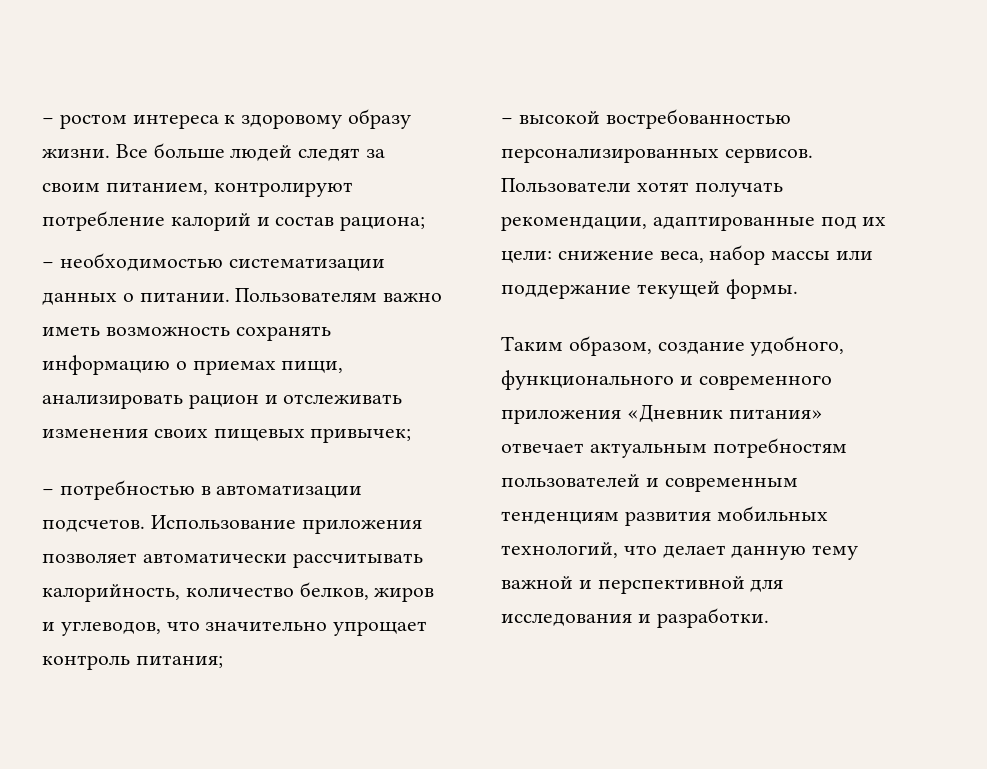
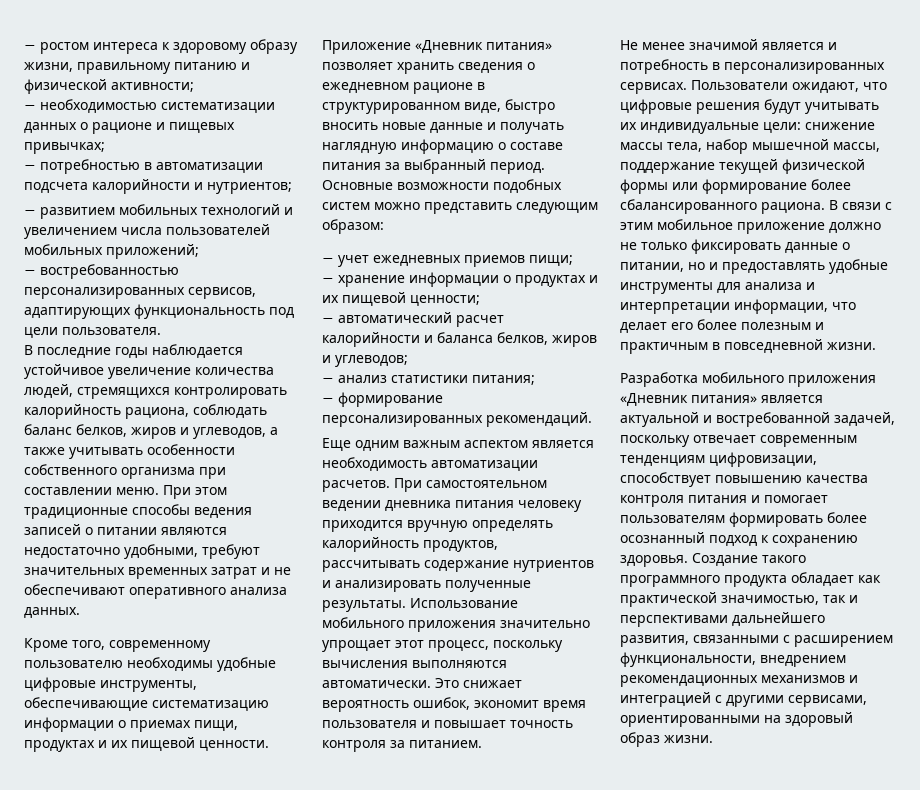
- − ростом интереса к здоровому образу жизни. Все больше людей следят за своим питанием, контролируют потребление калорий и состав рациона;
+ − ростом интереса к здоровому образу жизни, правильному питанию и физической активности;
- − необходимостью систематизации данных о питании. Пользователям важно иметь возможность сохранять информацию о приемах пищи, анализировать рацион и отслеживать изменения своих пищевых привычек;
- − потребностью в автоматизации подсчетов. Использование приложения позволяет автоматически рассчитывать калорийность, количество белков, жиров и углеводов, что значительно упрощает контроль питания;
- − высокой востребованностью персонализированных сервисов. Пользователи хотят получать рекомендации, адаптированные под их цели: снижение веса, набор массы или поддержание текущей формы.
- Таким образом, создание удобного, функционального и современного приложения «Дневник питания» отвечает актуальным потребностям пользователей и современным тенденциям развития мобильных технологий, что делает данную тему важной и перспективной для исследования и разработки.
+ − необходимостью систематизации данных о рационе и пищевых привычках;
+ − потребностью в автоматизации подсчета калорийности и нутриентов;
+ − развитием мобильных технологий и увеличением числа пользователей мобильных приложений;
+ − востребованностью персонализированных сервисов, адаптирующих функциональность под цели пользователя.
+ В последние годы наблюдается устойчивое увеличение количества людей, стремящихся контролировать калорийность рациона, соблюдать баланс белков, жиров и углеводов, а также учитывать особенности собственного организма при составлении меню. При этом традиционные способы ведения записей о питании являются недостаточно удобными, требуют значительных временных затрат и не обеспечивают оперативного анализа данных.
+ Кроме того, современному пользователю необходимы удобные цифровые инструменты, обеспечивающие систематизацию информации о приемах пищи, продуктах и их пищевой ценности. Приложение «Дневник питания» позволяет хранить сведения о ежедневном рационе в структурированном виде, быстро вносить новые данные и получать наглядную информацию о составе питания за выбранный период. Основные возможности подобных систем можно представить следующим образом:
+ − учет ежедневных приемов пищи;
+ − хранение информации о продуктах и их пищевой ценности;
+ − автоматический расчет калорийности и баланса белков, жиров и углеводов;
+ − анализ статистики питания;
+ − формирование персонализированных рекомендаций.
+ Еще одним важным аспектом является необходимость автоматизации расчетов. При самостоятельном ведении дневника питания человеку приходится вручную определять калорийность продуктов, рассчитывать содержание нутриентов и анализировать полученные результаты. Использование мобильного приложения значительно упрощает этот процесс, поскольку вычисления выполняются автоматически. Это снижает вероятность ошибок, экономит время пользователя и повышает точность контроля за питанием.
+ Не менее значимой является и потребность в персонализированных сервисах. Пользователи ожидают, что цифровые решения будут учитывать их индивидуальные цели: снижение массы тела, набор мышечной массы, поддержание текущей физической формы или формирование более сбалансированного рациона. В связи с этим мобильное приложение должно не только фиксировать данные о питании, но и предоставлять удобные инструменты для анализа и интерпретации информации, что делает его более полезным и практичным в повседневной жизни.
+ Разработка мобильного приложения «Дневник питания» является актуальной и востребованной задачей, поскольку отвечает современным тенденциям цифровизации, способствует повышению качества контроля питания и помогает пользователям формировать более осознанный подход к сохранению здоровья. Создание такого программного продукта обладает как практической значимостью, так и перспективами дальнейшего развития, связанными с расширением функциональности, внедрением рекомендационных механизмов и интеграцией с другими сервисами, ориентированными на здоровый образ жизни.

